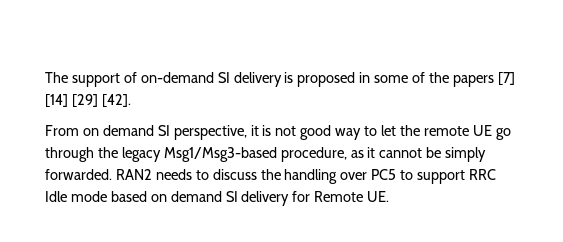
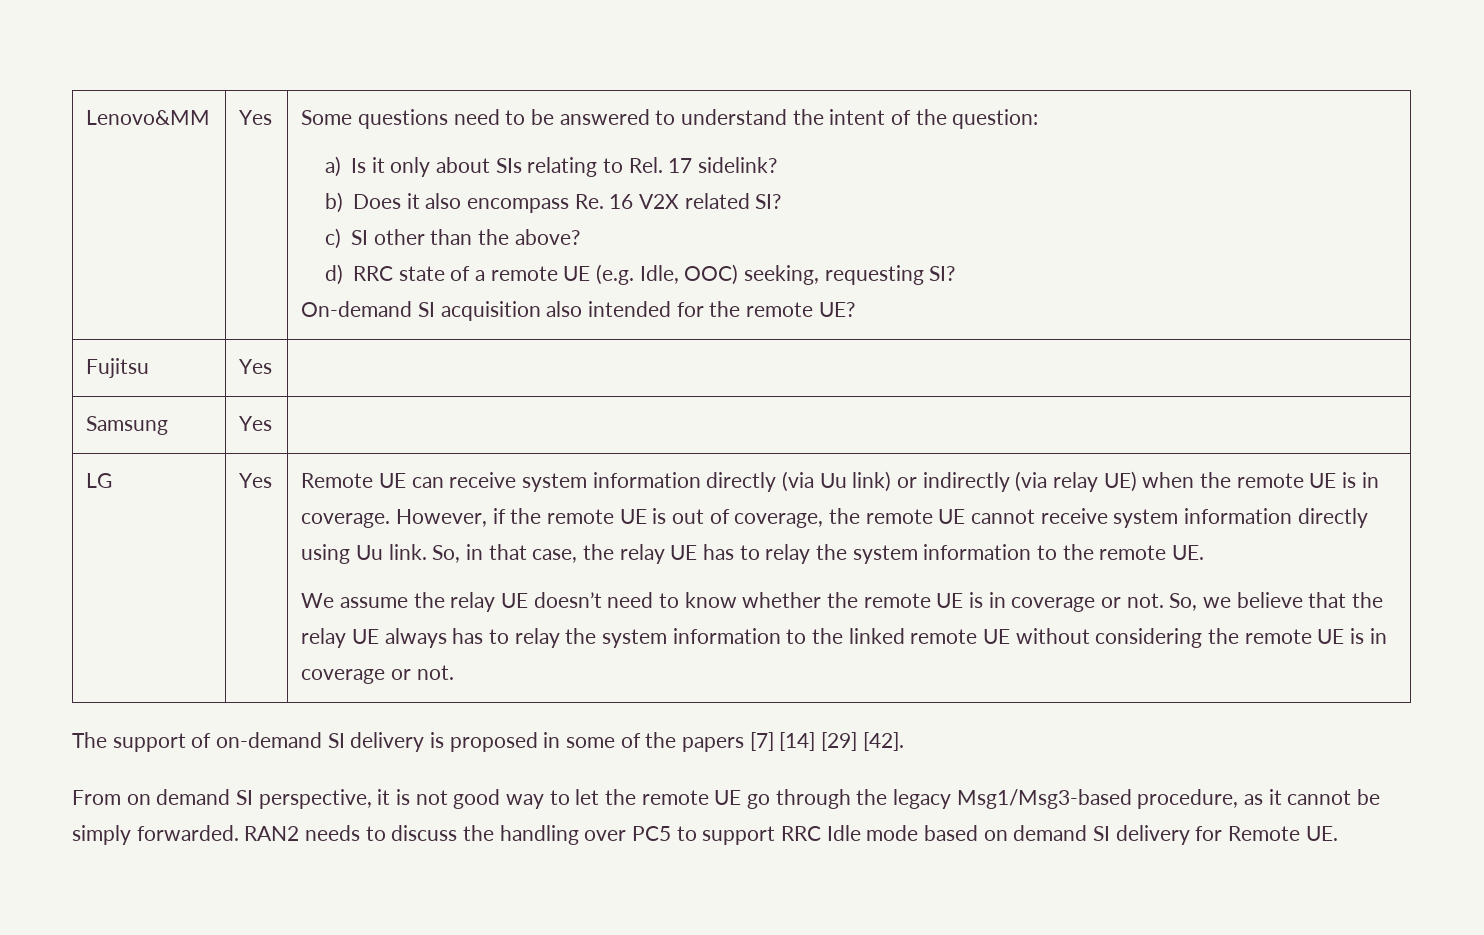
+ Lenovo&MM | Yes | Some questions need to be answered to understand the intent of the question:
+ a) Is it only about SIs relating to Rel. 17 sidelink?
+ b) Does it also encompass Re. 16 V2X related SI?
+ c) SI other than the above?
+ d) RRC state of a remote UE (e.g. Idle, OOC) seeking, requesting SI?
+ On-demand SI acquisition also intended for the remote UE?
+ Fujitsu | Yes |
+ Samsung | Yes |
+ LG | Yes | Remote UE can receive system information directly (via Uu link) or indirectly (via relay UE) when the remote UE is in coverage. However, if the remote UE is out of coverage, the remote UE cannot receive system information directly using Uu link. So, in that case, the relay UE has to relay the system information to the remote UE.
+ We assume the relay UE doesn’t need to know whether the remote UE is in coverage or not. So, we believe that the relay UE always has to relay the system information to the linked remote UE without considering the remote UE is in coverage or not.

